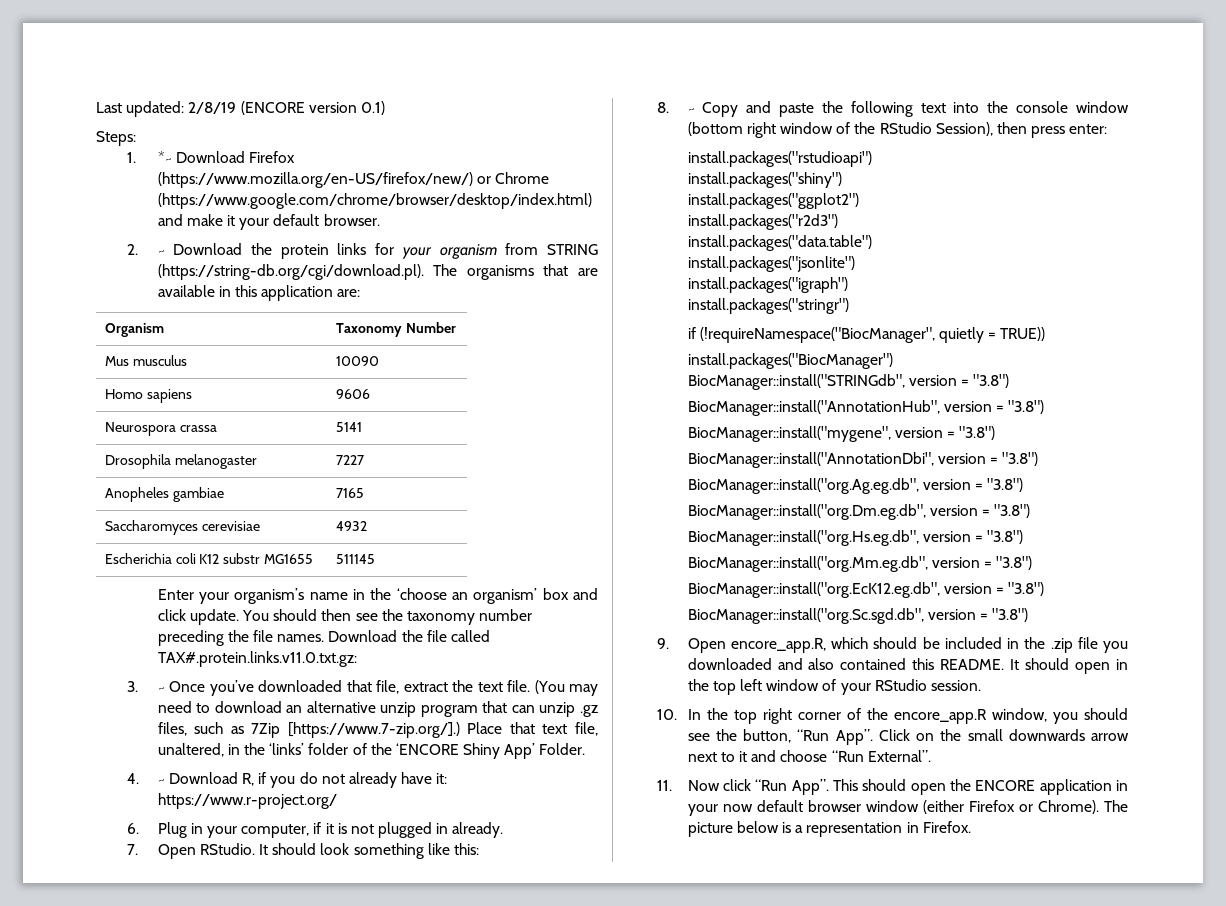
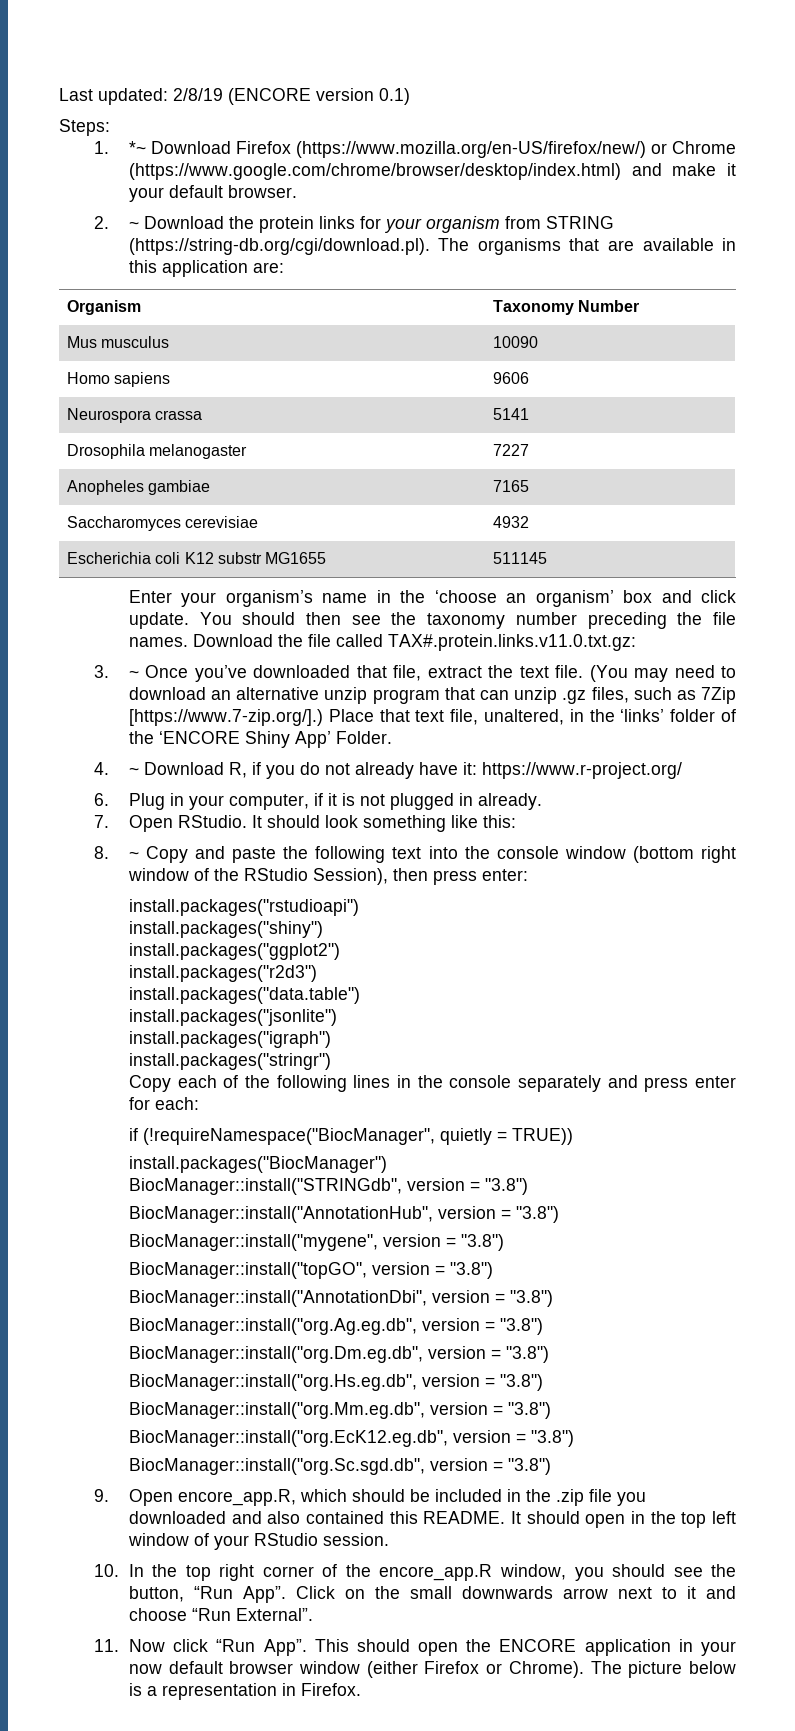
+ Copy each of the following lines in the console separately and press enter for each:
+ BiocManager::install("topGO", version = "3.8")

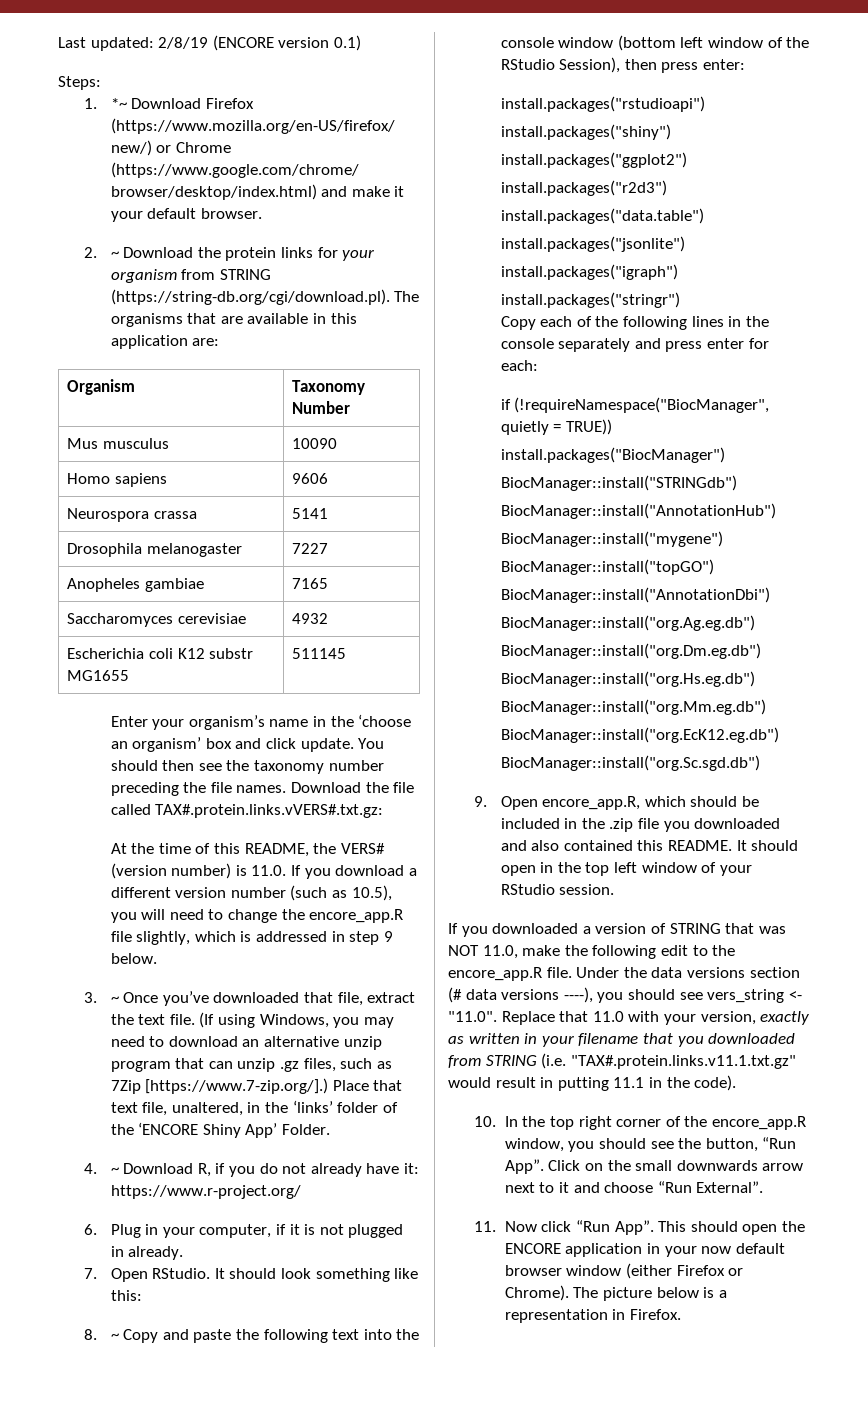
- Download the file called TAX#.protein.links.v11.0.txt.gz:
+ Download the file called TAX#.protein.links.vVERS#.txt.gz:
+ At the time of this README, the VERS# (version number) is 11.0. If you download a different version number (such as 10.5), you will need to change the encore_app.R file slightly, which is addressed in step 9 below.
- (You may need to download an alternative unzip program that can unzip .gz files, such as 7Zip [https://www.7-zip.org/].) Place that text file, unaltered, in the ‘links’ folder of the ‘ENCORE Shiny App’ Folder.
+ (If using Windows, you may need to download an alternative unzip program that can unzip .gz files, such as 7Zip [https://www.7-zip.org/].) Place that text file, unaltered, in the ‘links’ folder of the ‘ENCORE Shiny App’ Folder.
- 8. ~ Copy and paste the following text into the console window (bottom right window of the RStudio Session), then press enter:
+ 8. ~ Copy and paste the following text into the console window (bottom left window of the RStudio Session), then press enter:
- BiocManager::install("STRINGdb", version = "3.8")
- BiocManager::install("AnnotationHub", version = "3.8")
- BiocManager::install("mygene", version = "3.8")
- BiocManager::install("topGO", version = "3.8")
- BiocManager::install("AnnotationDbi", version = "3.8")
- BiocManager::install("org.Ag.eg.db", version = "3.8")
- BiocManager::install("org.Dm.eg.db", version = "3.8")
- BiocManager::install("org.Hs.eg.db", version = "3.8")
- BiocManager::install("org.Mm.eg.db", version = "3.8")
- BiocManager::install("org.EcK12.eg.db", version = "3.8")
- BiocManager::install("org.Sc.sgd.db", version = "3.8")
+ BiocManager::install("STRINGdb")
+ BiocManager::install("AnnotationHub")
+ BiocManager::install("mygene")
+ BiocManager::install("topGO")
+ BiocManager::install("AnnotationDbi")
+ BiocManager::install("org.Ag.eg.db")
+ BiocManager::install("org.Dm.eg.db")
+ BiocManager::install("org.Hs.eg.db")
+ BiocManager::install("org.Mm.eg.db")
+ BiocManager::install("org.EcK12.eg.db")
+ BiocManager::install("org.Sc.sgd.db")
+ If you downloaded a version of STRING that was NOT 11.0, make the following edit to the encore_app.R file. Under the data versions section (# data versions ----), you should see vers_string <- "11.0". Replace that 11.0 with your version, exactly as written in your filename that you downloaded from STRING (i.e. "TAX#.protein.links.v11.1.txt.gz" would result in putting 11.1 in the code).

